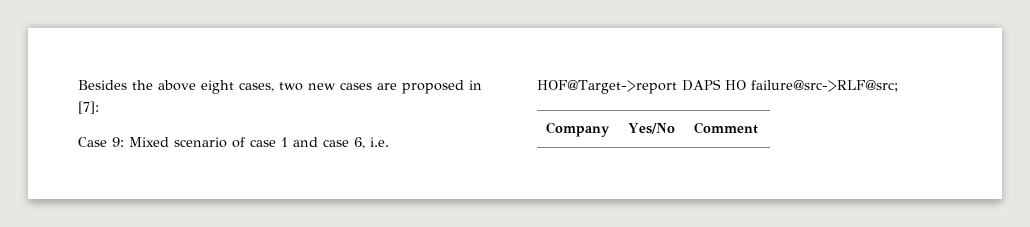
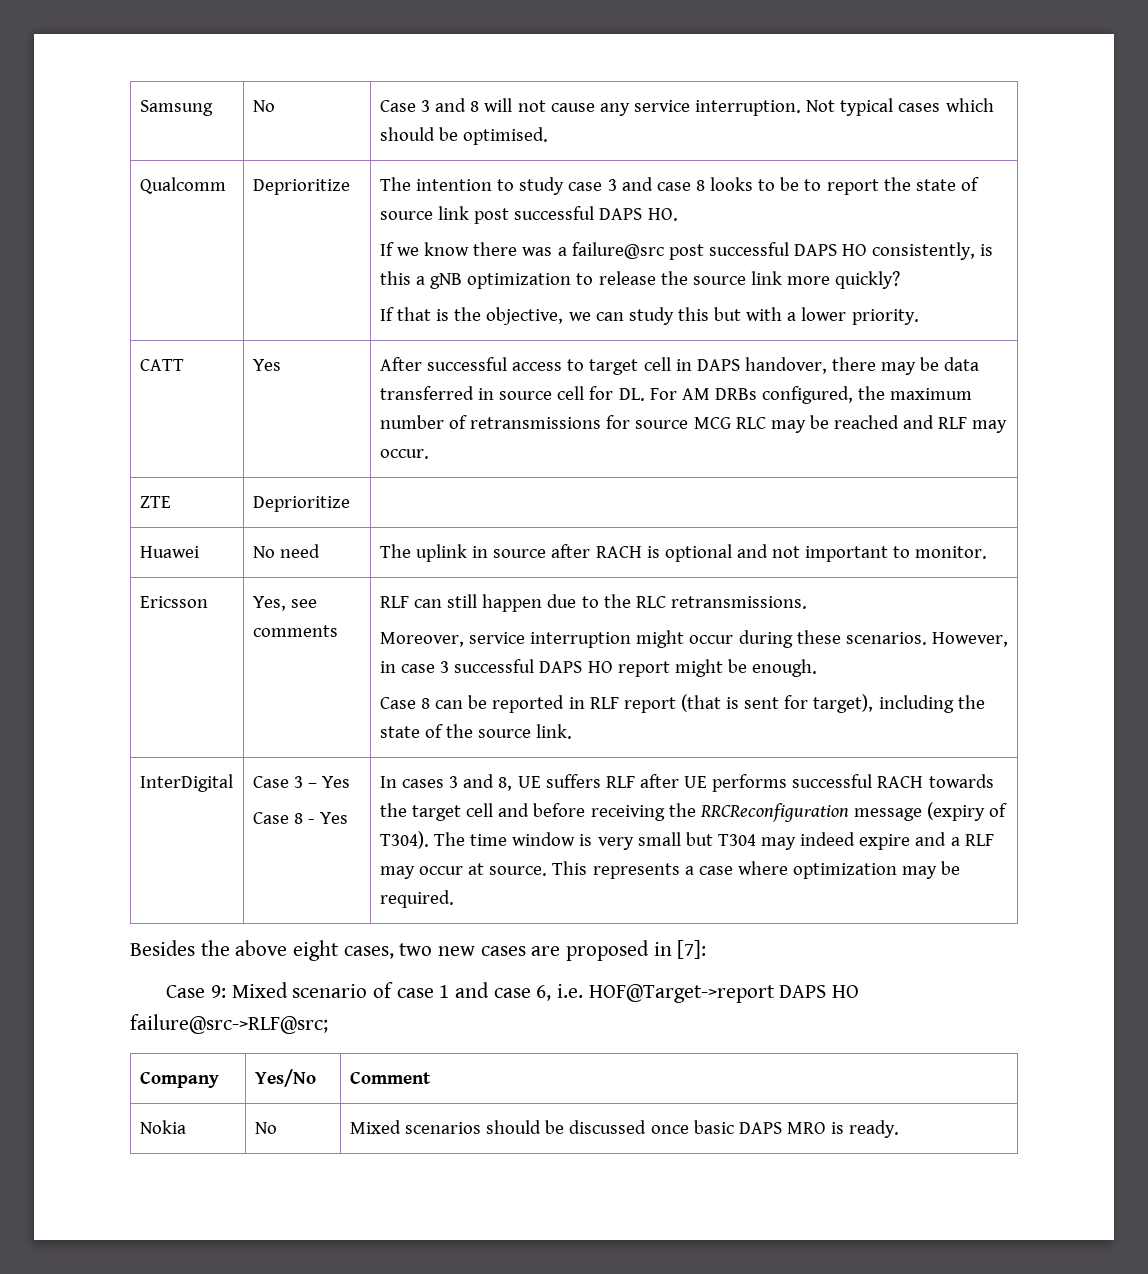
+ Samsung | No | Case 3 and 8 will not cause any service interruption. Not typical cases which should be optimised.
+ Qualcomm | Deprioritize | The intention to study case 3 and case 8 looks to be to report the state of source link post successful DAPS HO.
+ If we know there was a failure@src post successful DAPS HO consistently, is this a gNB optimization to release the source link more quickly?
+ If that is the objective, we can study this but with a lower priority.
+ CATT | Yes | After successful access to target cell in DAPS handover, there may be data transferred in source cell for DL. For AM DRBs configured, the maximum number of retransmissions for source MCG RLC may be reached and RLF may occur.
+ ZTE | Deprioritize |
+ Huawei | No need | The uplink in source after RACH is optional and not important to monitor.
+ Ericsson | Yes, see comments | RLF can still happen due to the RLC retransmissions.
+ Moreover, service interruption might occur during these scenarios. However, in case 3 successful DAPS HO report might be enough.
+ Case 8 can be reported in RLF report (that is sent for target), including the state of the source link.
+ InterDigital | Case 3 – Yes
+ Case 8 - Yes | In cases 3 and 8, UE suffers RLF after UE performs successful RACH towards the target cell and before receiving the RRCReconfiguration message (expiry of T304). The time window is very small but T304 may indeed expire and a RLF may occur at source. This represents a case where optimization may be required.
+ Nokia | No | Mixed scenarios should be discussed once basic DAPS MRO is ready.

